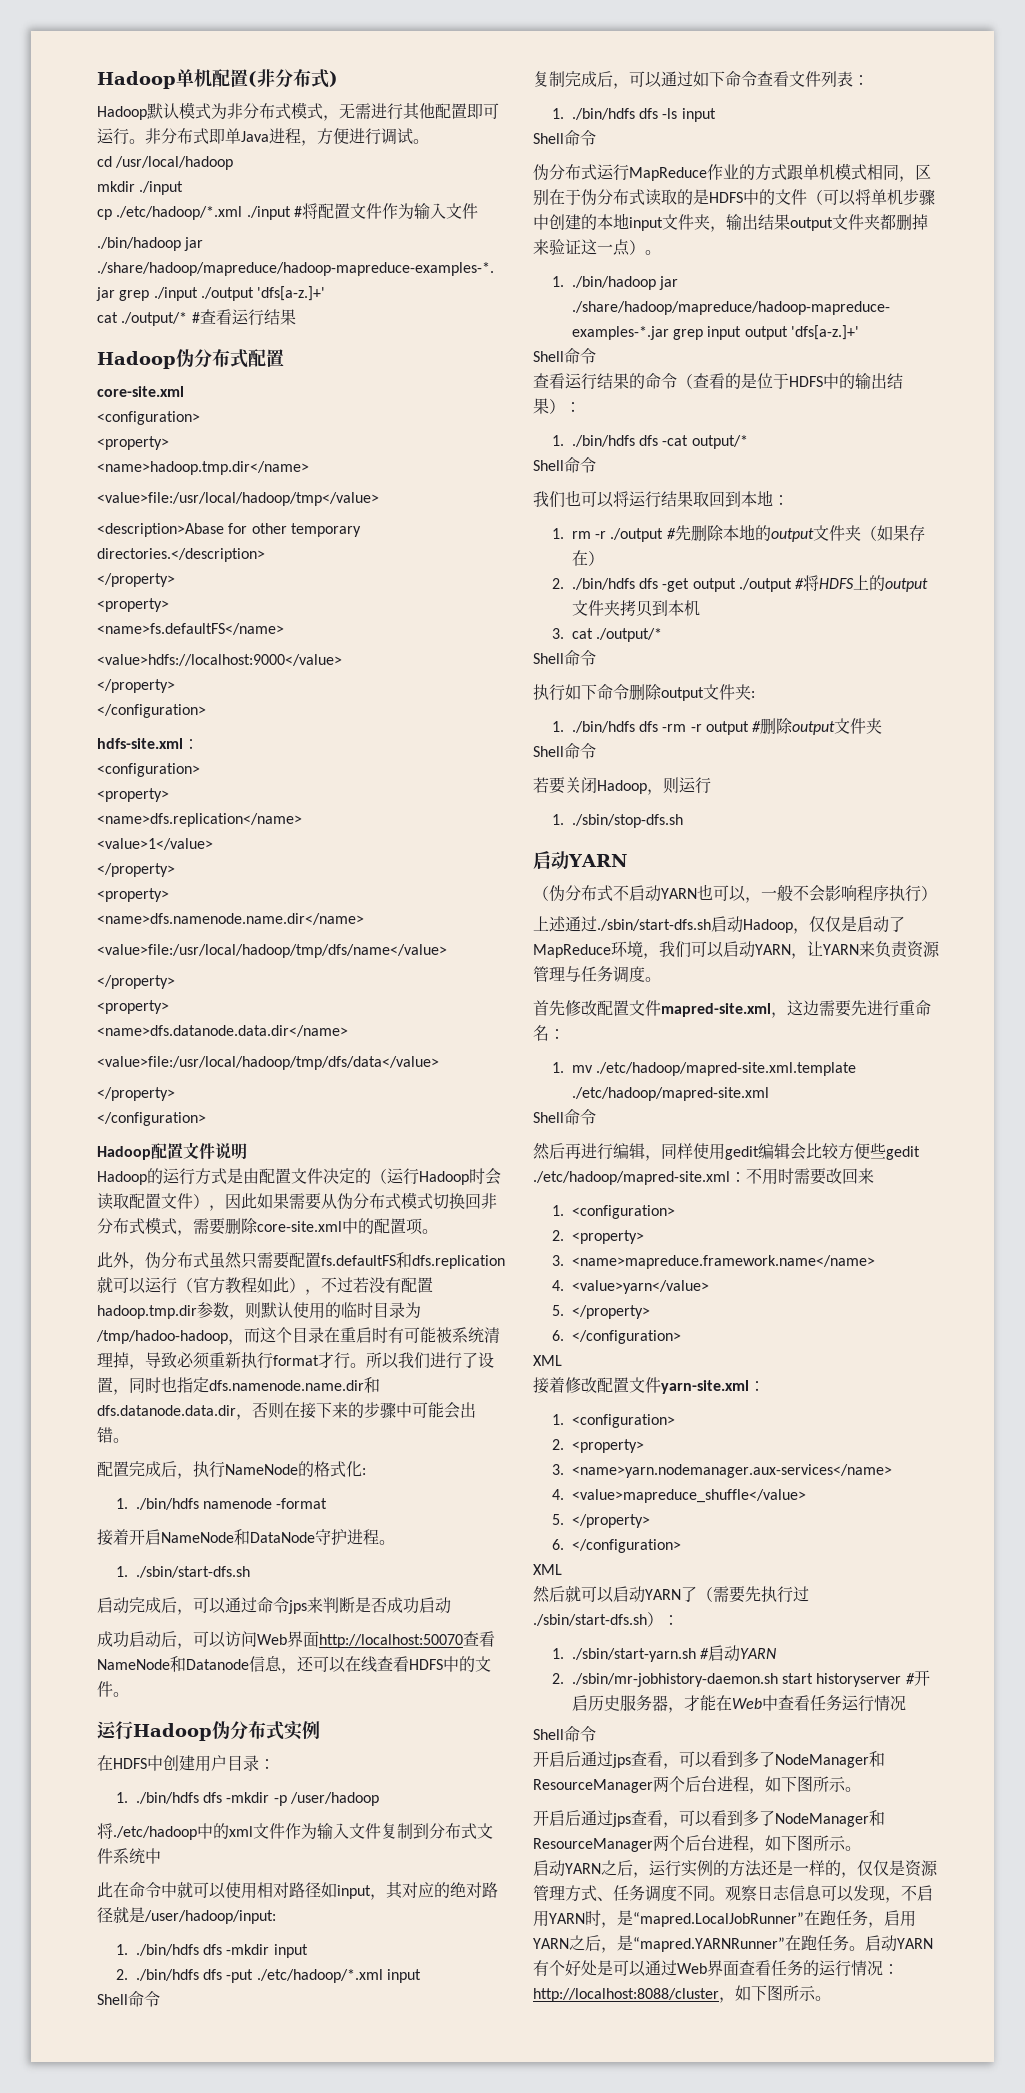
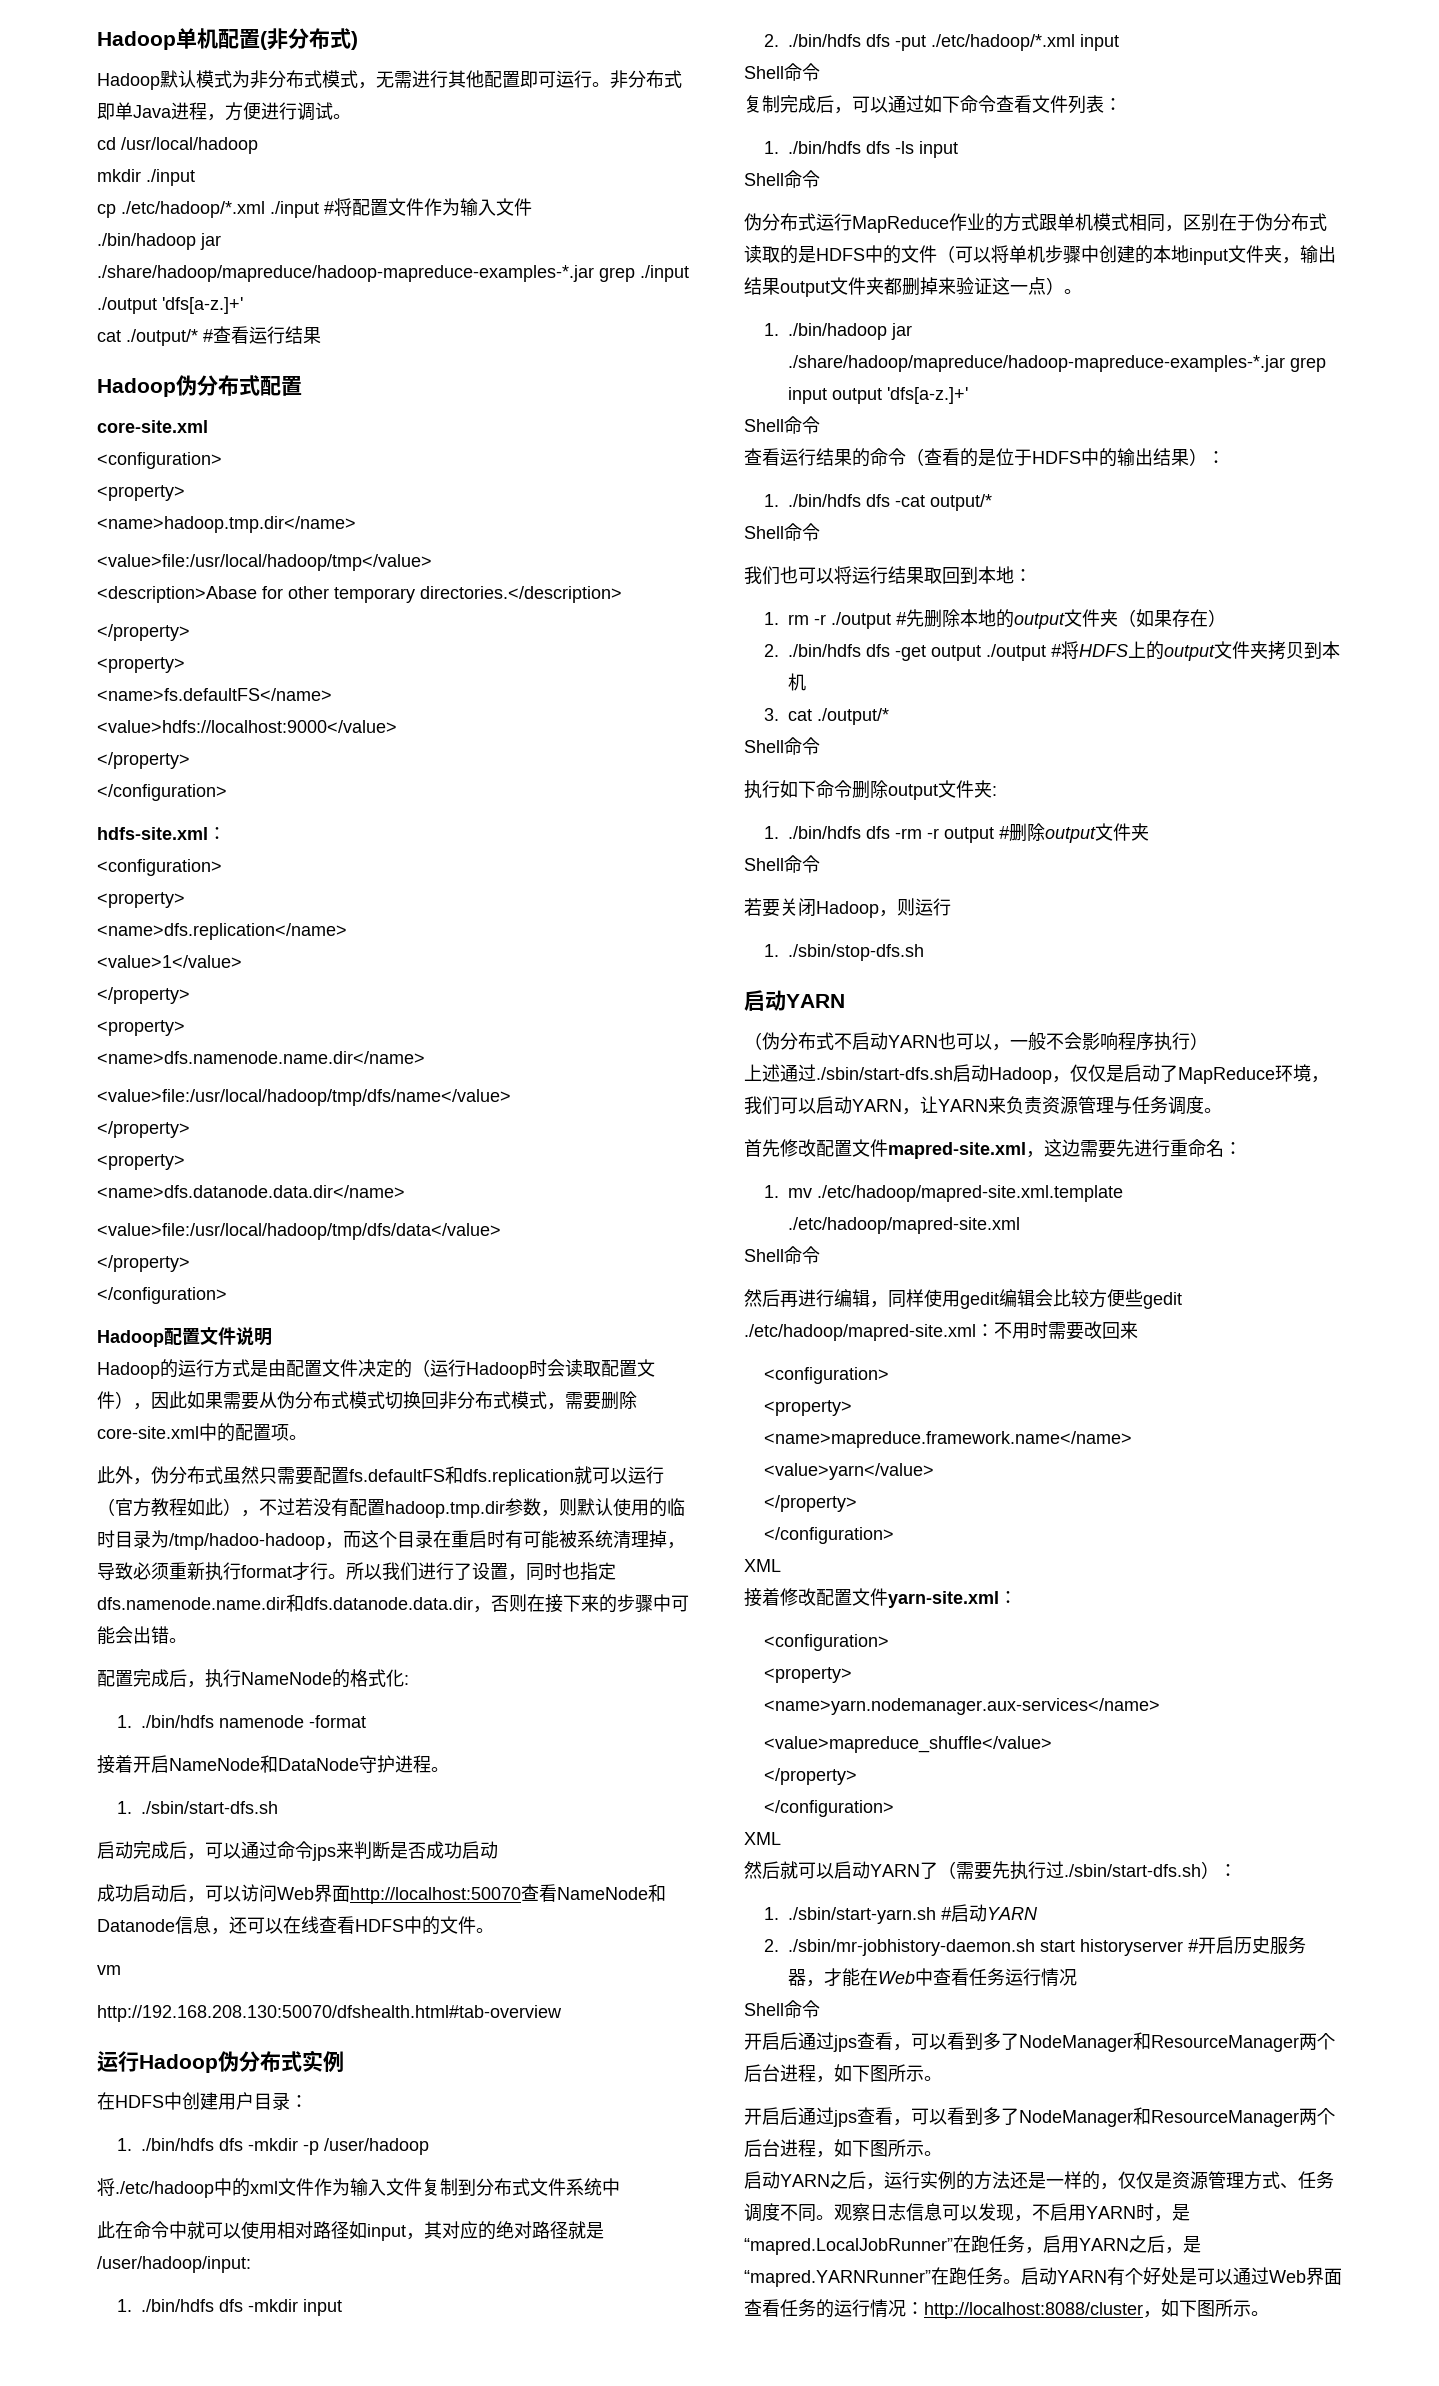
+ vm
+ http://192.168.208.130:50070/dfshealth.html#tab-overview
  然后再进行编辑，同样使用gedit编辑会比较方便些gedit ./etc/hadoop/mapred-site.xml：不用时需要改回来
- 1. <configuration>
- 2. <property>
- 3. <name>mapreduce.framework.name</name>
+ <configuration>
+ <property>
+ <name>mapreduce.framework.name</name>
- 4. <value>yarn</value>
- 5. </property>
- 6. </configuration>
+ <value>yarn</value>
+ </property>
+ </configuration>
  接着修改配置文件yarn-site.xml：
- 1. <configuration>
- 2. <property>
- 3. <name>yarn.nodemanager.aux-services</name>
+ <configuration>
+ <property>
+ <name>yarn.nodemanager.aux-services</name>
- 4. <value>mapreduce_shuffle</value>
- 5. </property>
- 6. </configuration>
+ <value>mapreduce_shuffle</value>
+ </property>
+ </configuration>

